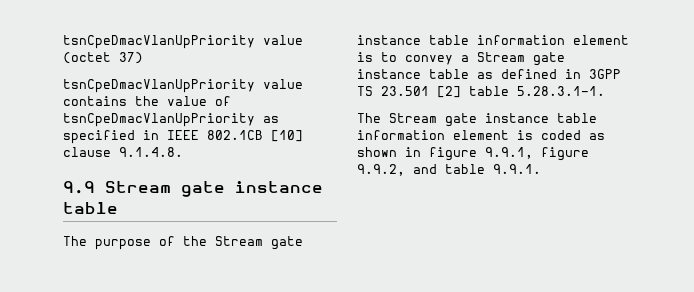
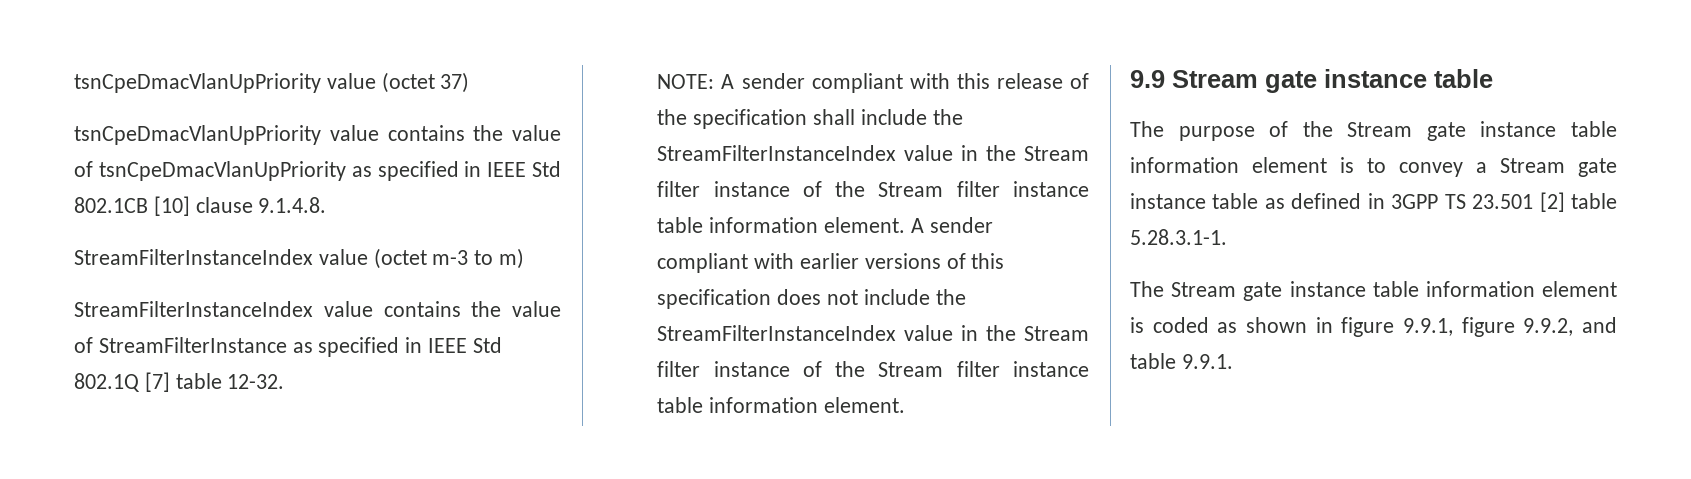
- tsnCpeDmacVlanUpPriority value contains the value of tsnCpeDmacVlanUpPriority as specified in IEEE 802.1CB [10] clause 9.1.4.8.
+ tsnCpeDmacVlanUpPriority value contains the value of tsnCpeDmacVlanUpPriority as specified in IEEE Std 802.1CB [10] clause 9.1.4.8.
+ StreamFilterInstanceIndex value (octet m-3 to m)
+ StreamFilterInstanceIndex value contains the value of StreamFilterInstance as specified in IEEE Std 802.1Q [7] table 12-32.
+ NOTE: A sender compliant with this release of the specification shall include the StreamFilterInstanceIndex value in the Stream filter instance of the Stream filter instance table information element. A sender compliant with earlier versions of this specification does not include the StreamFilterInstanceIndex value in the Stream filter instance of the Stream filter instance table information element.

